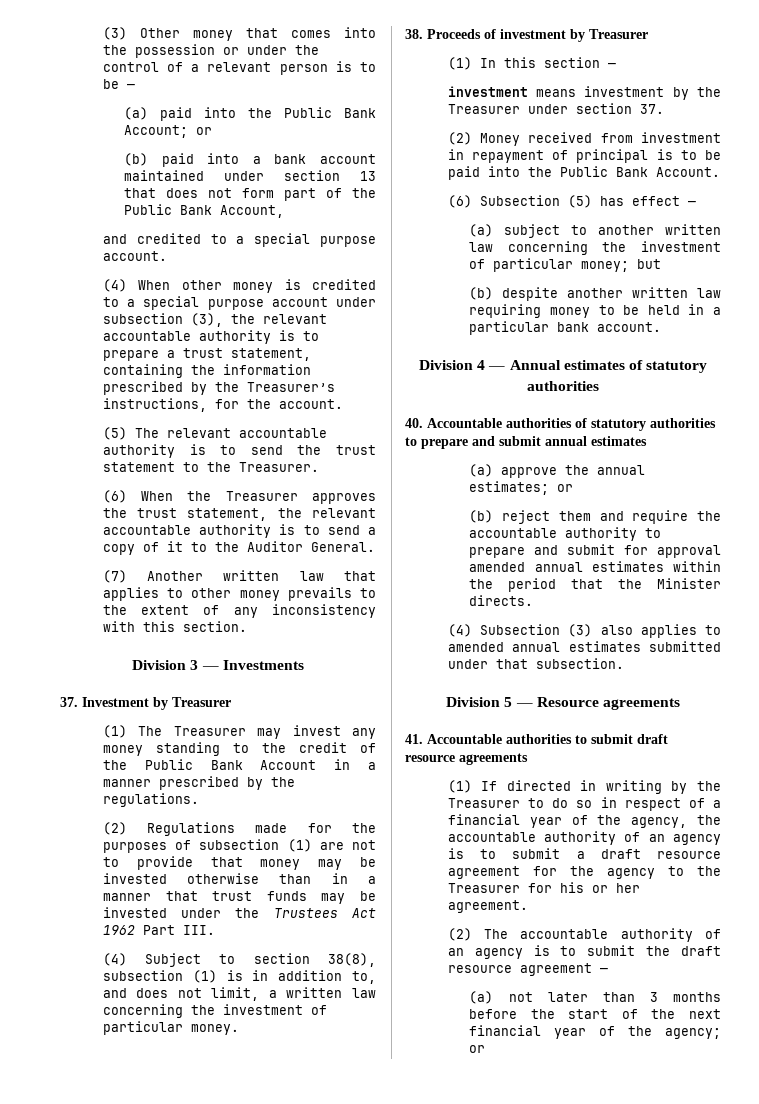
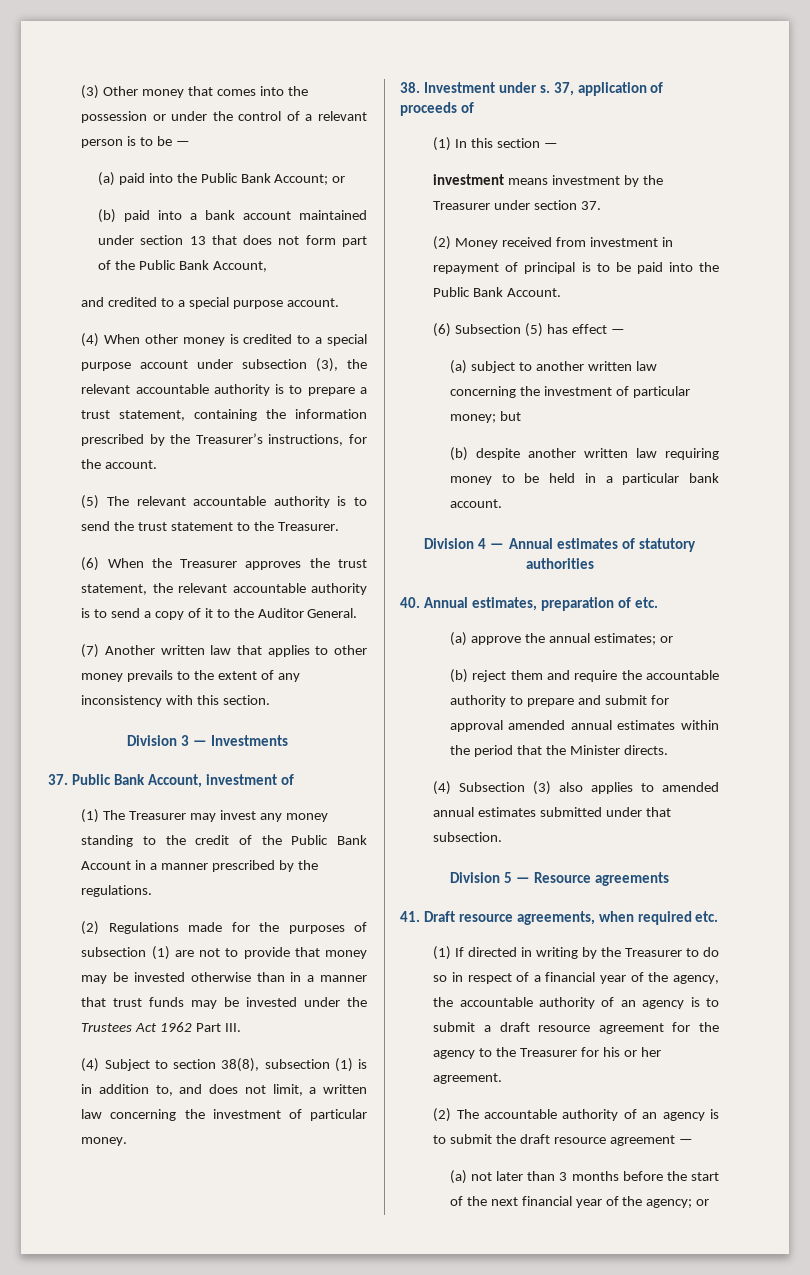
- 37. Investment by Treasurer
+ 37. Public Bank Account, investment of
- 38. Proceeds of investment by Treasurer
+ 38. Investment under s. 37, application of proceeds of
- 40. Accountable authorities of statutory authorities to prepare and submit annual estimates
+ 40. Annual estimates, preparation of etc.
- 41. Accountable authorities to submit draft resource agreements
+ 41. Draft resource agreements, when required etc.

